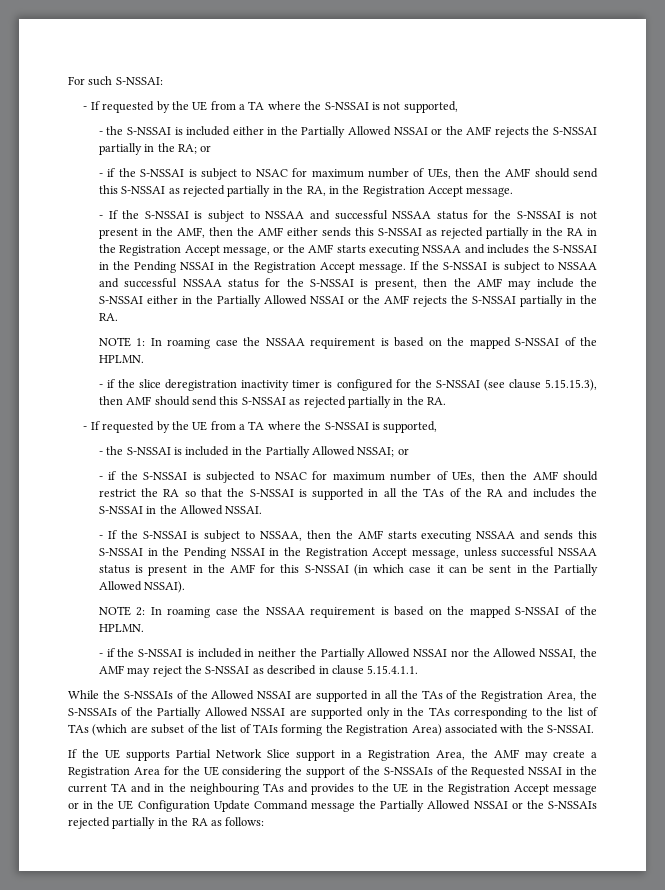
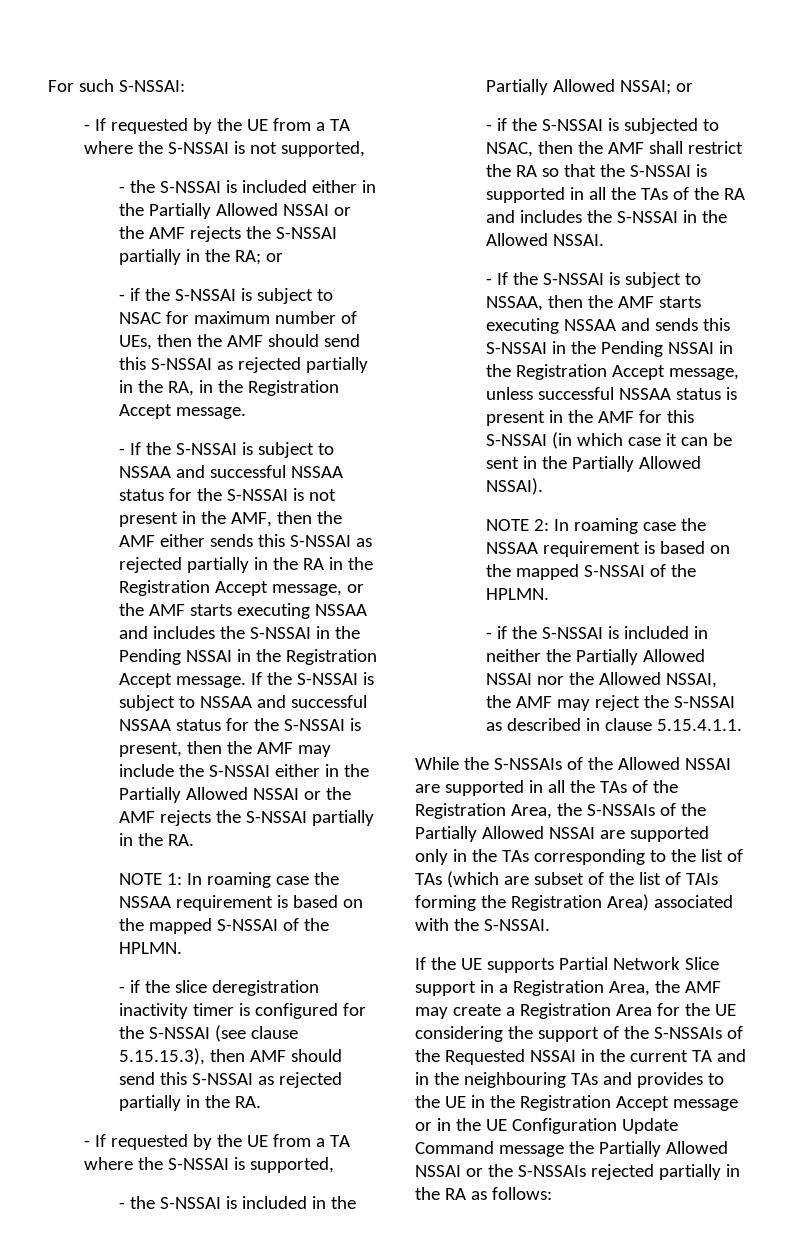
- - if the S-NSSAI is subjected to NSAC for maximum number of UEs, then the AMF should restrict the RA so that the S-NSSAI is supported in all the TAs of the RA and includes the S-NSSAI in the Allowed NSSAI.
+ - if the S-NSSAI is subjected to NSAC, then the AMF shall restrict the RA so that the S-NSSAI is supported in all the TAs of the RA and includes the S-NSSAI in the Allowed NSSAI.

